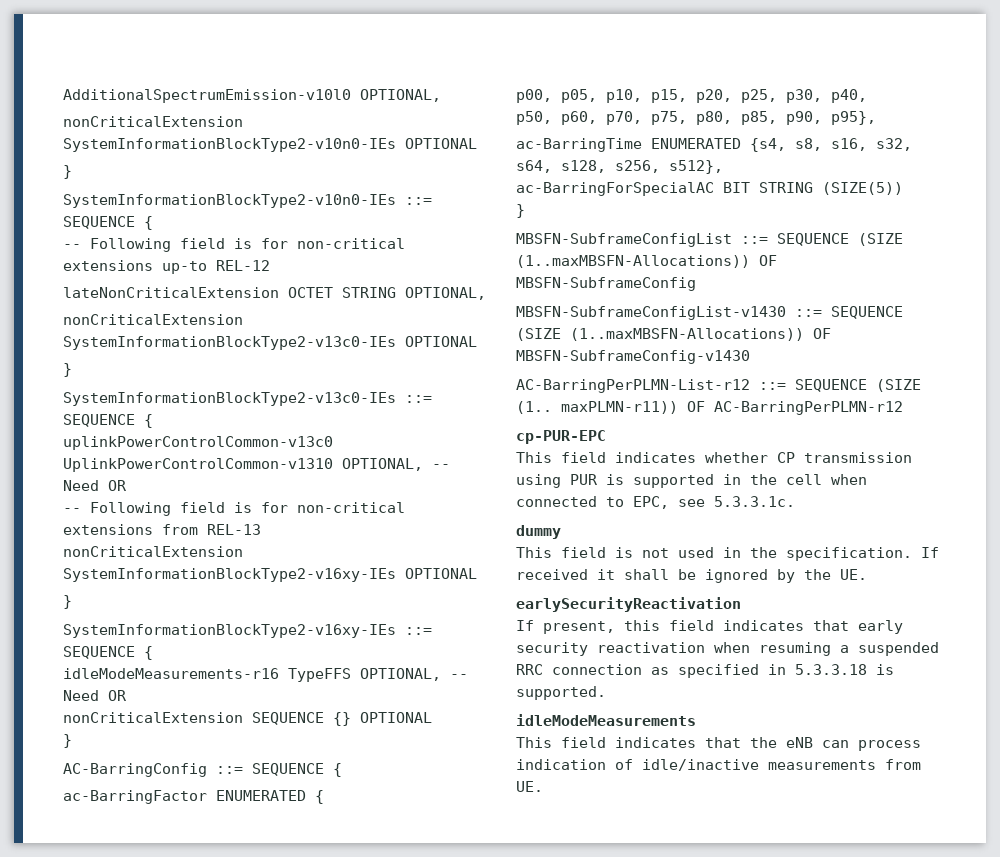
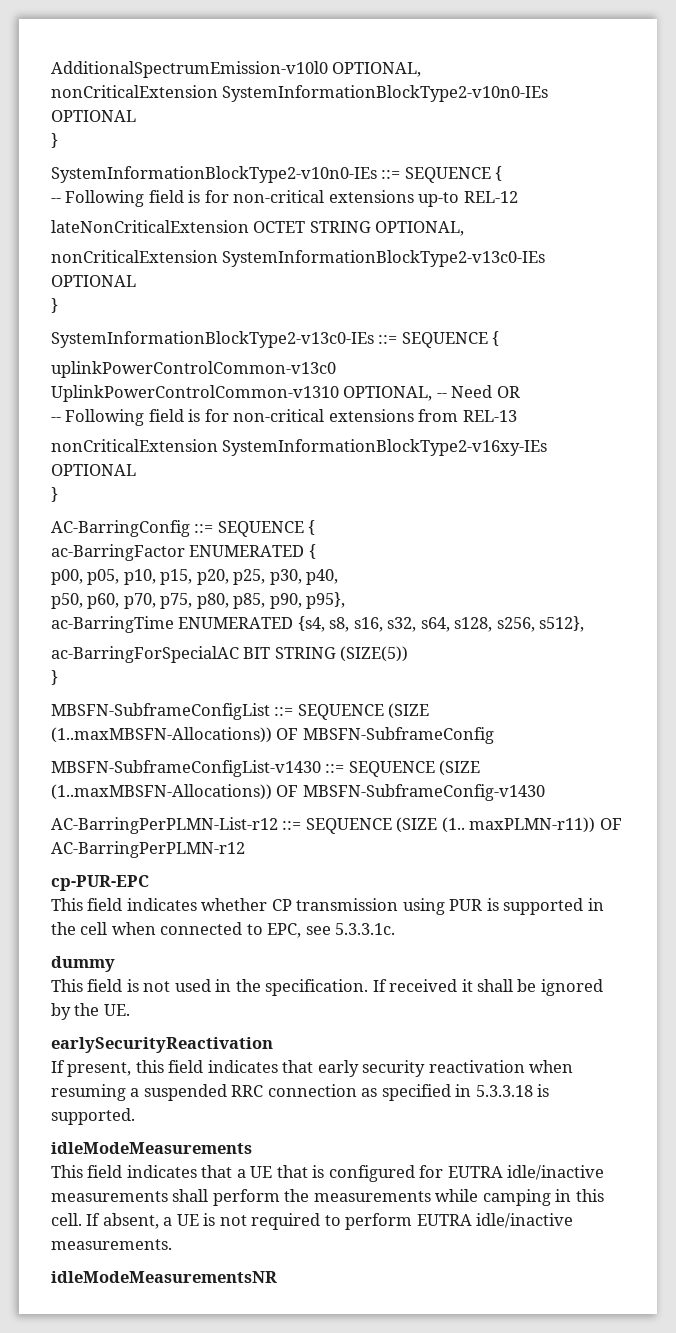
- SystemInformationBlockType2-v16xy-IEs ::= SEQUENCE {
- idleModeMeasurements-r16 TypeFFS OPTIONAL, -- Need OR
- nonCriticalExtension SEQUENCE {} OPTIONAL
- }
- This field indicates that the eNB can process indication of idle/inactive measurements from UE.
+ This field indicates that a UE that is configured for EUTRA idle/inactive measurements shall perform the measurements while camping in this cell. If absent, a UE is not required to perform EUTRA idle/inactive measurements.
+ idleModeMeasurementsNR

